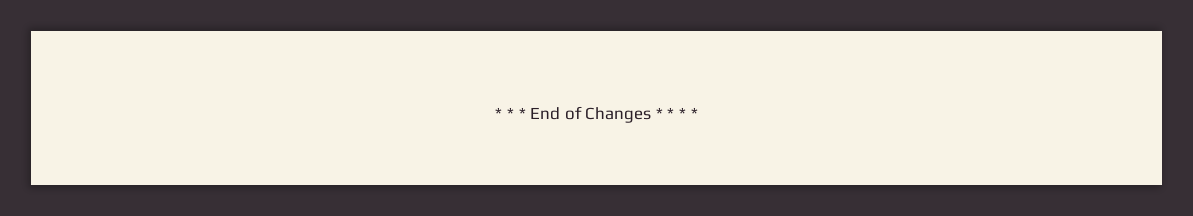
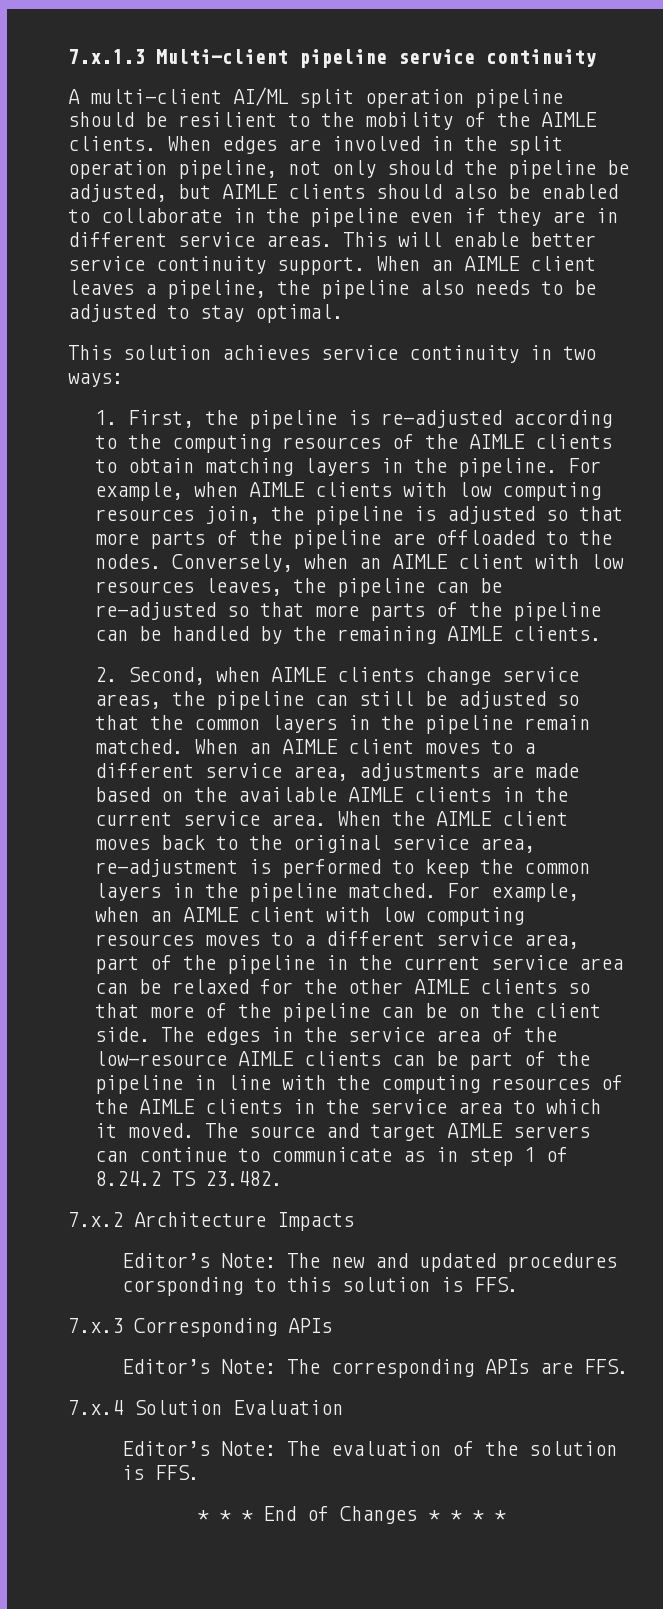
+ 7.x.1.3 Multi-client pipeline service continuity
+ A multi-client AI/ML split operation pipeline should be resilient to the mobility of the AIMLE clients. When edges are involved in the split operation pipeline, not only should the pipeline be adjusted, but AIMLE clients should also be enabled to collaborate in the pipeline even if they are in different service areas. This will enable better service continuity support. When an AIMLE client leaves a pipeline, the pipeline also needs to be adjusted to stay optimal.
+ This solution achieves service continuity in two ways:
+ 1. First, the pipeline is re-adjusted according to the computing resources of the AIMLE clients to obtain matching layers in the pipeline. For example, when AIMLE clients with low computing resources join, the pipeline is adjusted so that more parts of the pipeline are offloaded to the nodes. Conversely, when an AIMLE client with low resources leaves, the pipeline can be re-adjusted so that more parts of the pipeline can be handled by the remaining AIMLE clients.
+ 2. Second, when AIMLE clients change service areas, the pipeline can still be adjusted so that the common layers in the pipeline remain matched. When an AIMLE client moves to a different service area, adjustments are made based on the available AIMLE clients in the current service area. When the AIMLE client moves back to the original service area, re-adjustment is performed to keep the common layers in the pipeline matched. For example, when an AIMLE client with low computing resources moves to a different service area, part of the pipeline in the current service area can be relaxed for the other AIMLE clients so that more of the pipeline can be on the client side. The edges in the service area of the low-resource AIMLE clients can be part of the pipeline in line with the computing resources of the AIMLE clients in the service area to which it moved. The source and target AIMLE servers can continue to communicate as in step 1 of 8.24.2 TS 23.482.
+ 7.x.2 Architecture Impacts
+ Editor’s Note: The new and updated procedures corsponding to this solution is FFS.
+ 7.x.3 Corresponding APIs
+ Editor’s Note: The corresponding APIs are FFS.
+ 7.x.4 Solution Evaluation
+ Editor’s Note: The evaluation of the solution is FFS.

